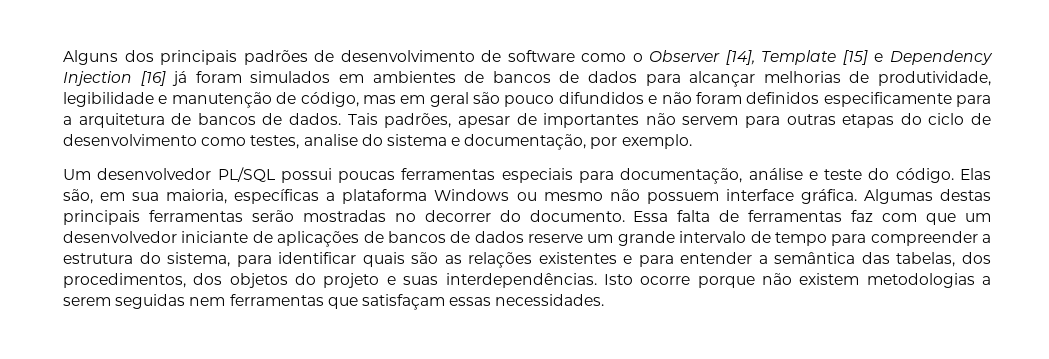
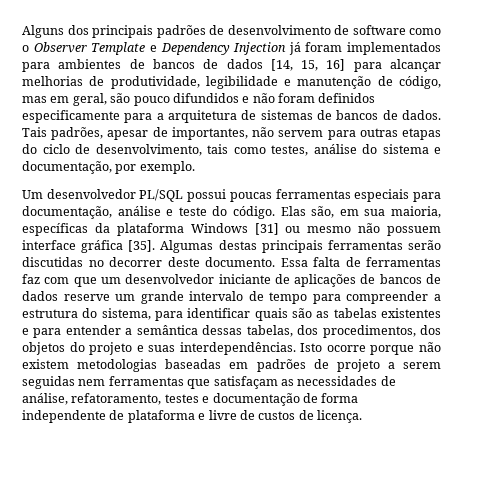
- Alguns dos principais padrões de desenvolvimento de software como o Observer [14], Template [15] e Dependency Injection [16] já foram simulados em ambientes de bancos de dados para alcançar melhorias de produtividade, legibilidade e manutenção de código, mas em geral são pouco difundidos e não foram definidos especificamente para a arquitetura de bancos de dados.
+ Alguns dos principais padrões de desenvolvimento de software como o Observer Template e Dependency Injection já foram implementados para ambientes de bancos de dados [14, 15, 16] para alcançar melhorias de produtividade, legibilidade e manutenção de código, mas em geral, são pouco difundidos e não foram definidos especificamente para a arquitetura de sistemas de bancos de dados.
- Tais padrões, apesar de importantes não servem para outras etapas do ciclo de desenvolvimento como testes, analise do sistema e documentação, por exemplo.
+ Tais padrões, apesar de importantes, não servem para outras etapas do ciclo de desenvolvimento, tais como testes, análise do sistema e documentação, por exemplo.
- Elas são, em sua maioria, específicas a plataforma Windows ou mesmo não possuem interface gráfica.
+ Elas são, em sua maioria, específicas da plataforma Windows [31] ou mesmo não possuem interface gráfica [35].
- Algumas destas principais ferramentas serão mostradas no decorrer do documento.
+ Algumas destas principais ferramentas serão discutidas no decorrer deste documento.
- Essa falta de ferramentas faz com que um desenvolvedor iniciante de aplicações de bancos de dados reserve um grande intervalo de tempo para compreender a estrutura do sistema, para identificar quais são as relações existentes e para entender a semântica das tabelas, dos procedimentos, dos objetos do projeto e suas interdependências.
+ Essa falta de ferramentas faz com que um desenvolvedor iniciante de aplicações de bancos de dados reserve um grande intervalo de tempo para compreender a estrutura do sistema, para identificar quais são as tabelas existentes e para entender a semântica dessas tabelas, dos procedimentos, dos objetos do projeto e suas interdependências.
- Isto ocorre porque não existem metodologias a serem seguidas nem ferramentas que satisfaçam essas necessidades.
+ Isto ocorre porque não existem metodologias baseadas em padrões de projeto a serem seguidas nem ferramentas que satisfaçam as necessidades de análise, refatoramento, testes e documentação de forma independente de plataforma e livre de custos de licença.

